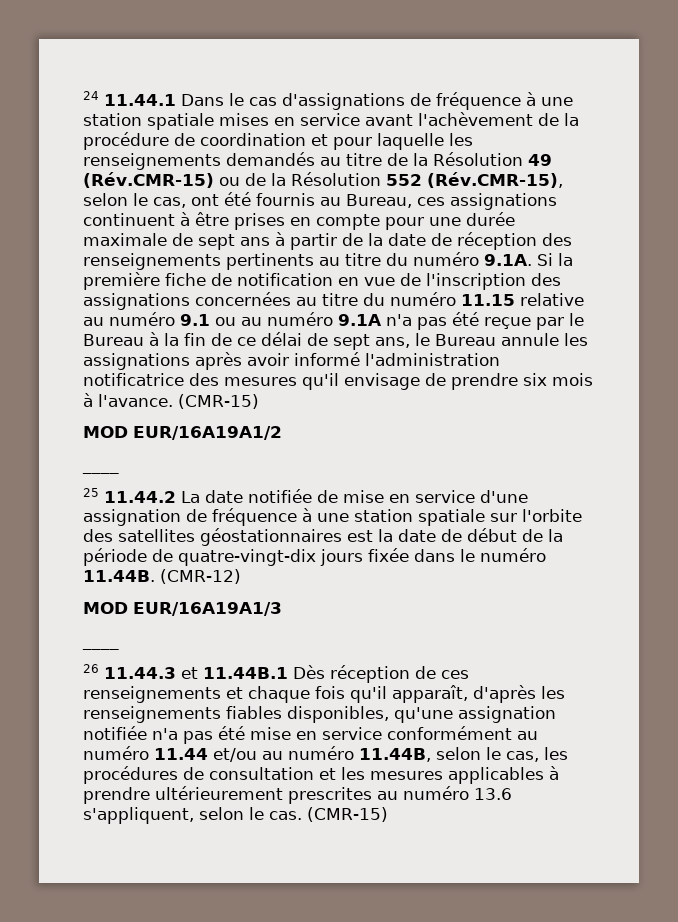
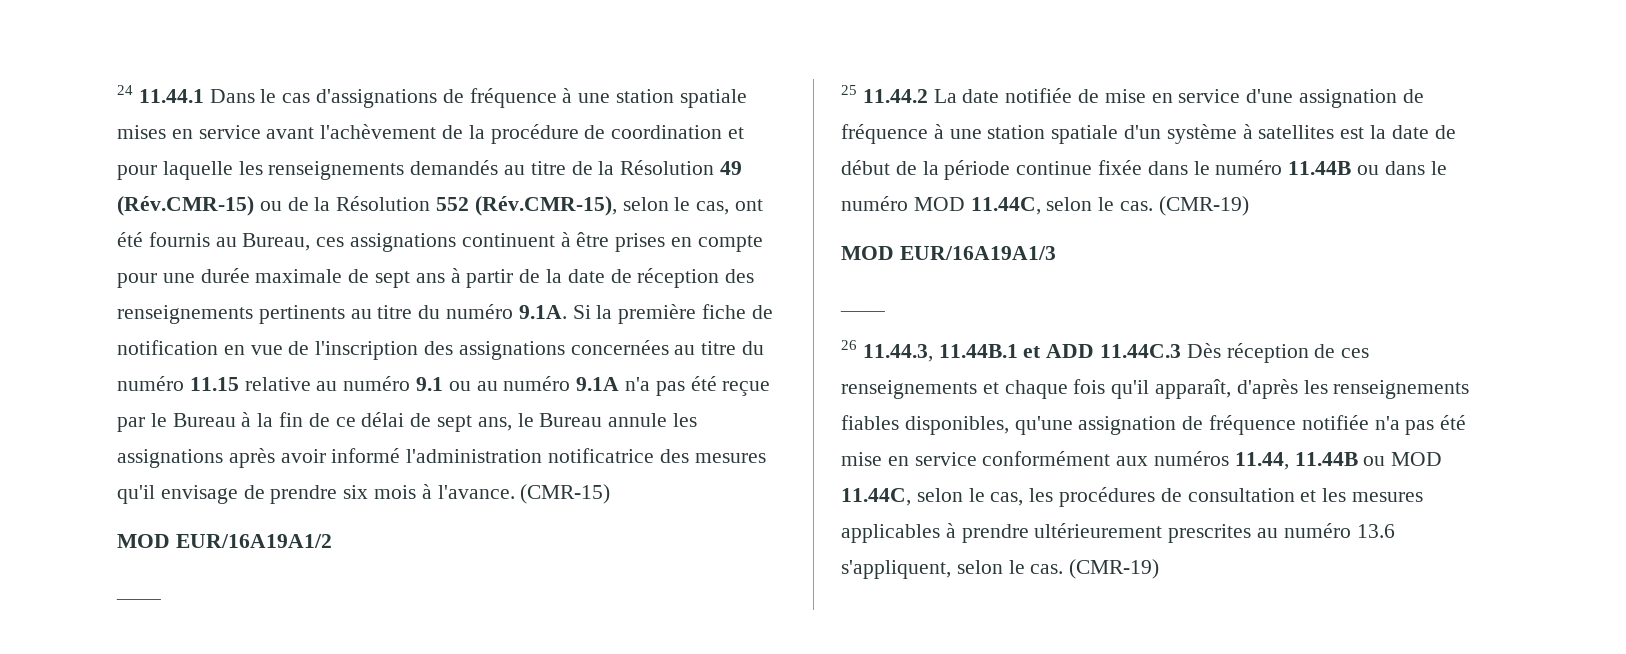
- 25 11.44.2 La date notifiée de mise en service d'une assignation de fréquence à une station spatiale sur l'orbite des satellites géostationnaires est la date de début de la période de quatre-vingt-dix jours fixée dans le numéro 11.44B. (CMR-12)
+ 25 11.44.2 La date notifiée de mise en service d'une assignation de fréquence à une station spatiale d'un système à satellites est la date de début de la période continue fixée dans le numéro 11.44B ou dans le numéro MOD 11.44C, selon le cas. (CMR-19)
- 26 11.44.3 et 11.44B.1 Dès réception de ces renseignements et chaque fois qu'il apparaît, d'après les renseignements fiables disponibles, qu'une assignation notifiée n'a pas été mise en service conformément au numéro 11.44 et/ou au numéro 11.44B, selon le cas, les procédures de consultation et les mesures applicables à prendre ultérieurement prescrites au numéro 13.6 s'appliquent, selon le cas. (CMR-15)
+ 26 11.44.3, 11.44B.1 et ADD 11.44C.3 Dès réception de ces renseignements et chaque fois qu'il apparaît, d'après les renseignements fiables disponibles, qu'une assignation de fréquence notifiée n'a pas été mise en service conformément aux numéros 11.44, 11.44B ou MOD 11.44C, selon le cas, les procédures de consultation et les mesures applicables à prendre ultérieurement prescrites au numéro 13.6 s'appliquent, selon le cas. (CMR-19)

